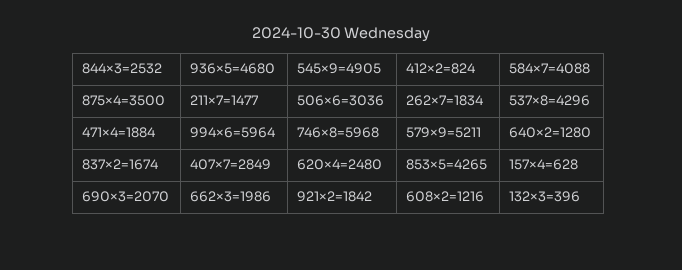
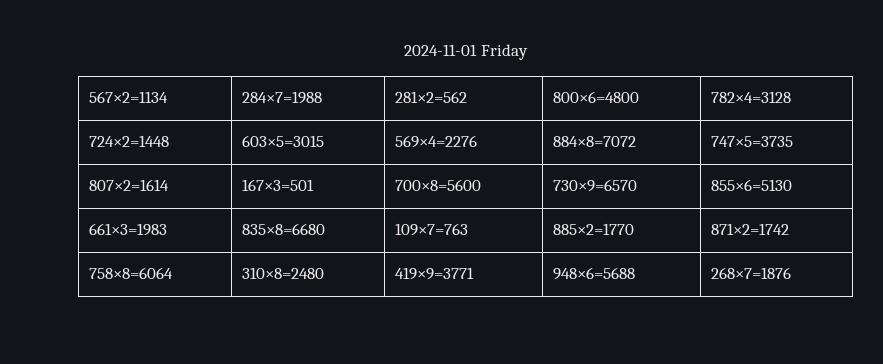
- 2024-10-30 Wednesday
- 844×3=2532 | 936×5=4680 | 545×9=4905 | 412×2=824 | 584×7=4088
- 875×4=3500 | 211×7=1477 | 506×6=3036 | 262×7=1834 | 537×8=4296
- 471×4=1884 | 994×6=5964 | 746×8=5968 | 579×9=5211 | 640×2=1280
- 837×2=1674 | 407×7=2849 | 620×4=2480 | 853×5=4265 | 157×4=628
- 690×3=2070 | 662×3=1986 | 921×2=1842 | 608×2=1216 | 132×3=396
+ 2024-11-01 Friday
+ 567×2=1134 | 284×7=1988 | 281×2=562 | 800×6=4800 | 782×4=3128
+ 724×2=1448 | 603×5=3015 | 569×4=2276 | 884×8=7072 | 747×5=3735
+ 807×2=1614 | 167×3=501 | 700×8=5600 | 730×9=6570 | 855×6=5130
+ 661×3=1983 | 835×8=6680 | 109×7=763 | 885×2=1770 | 871×2=1742
+ 758×8=6064 | 310×8=2480 | 419×9=3771 | 948×6=5688 | 268×7=1876

